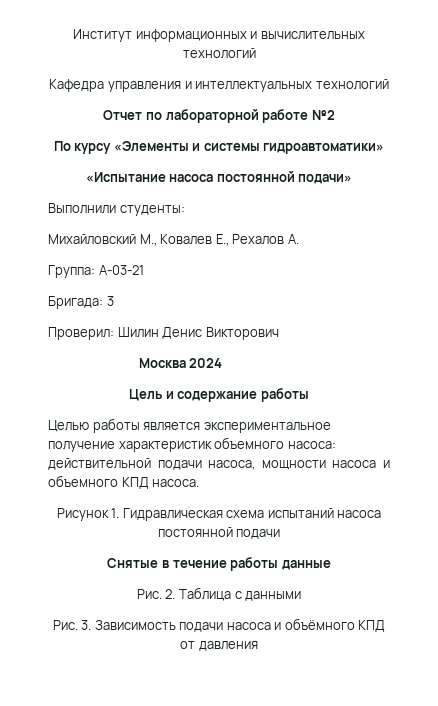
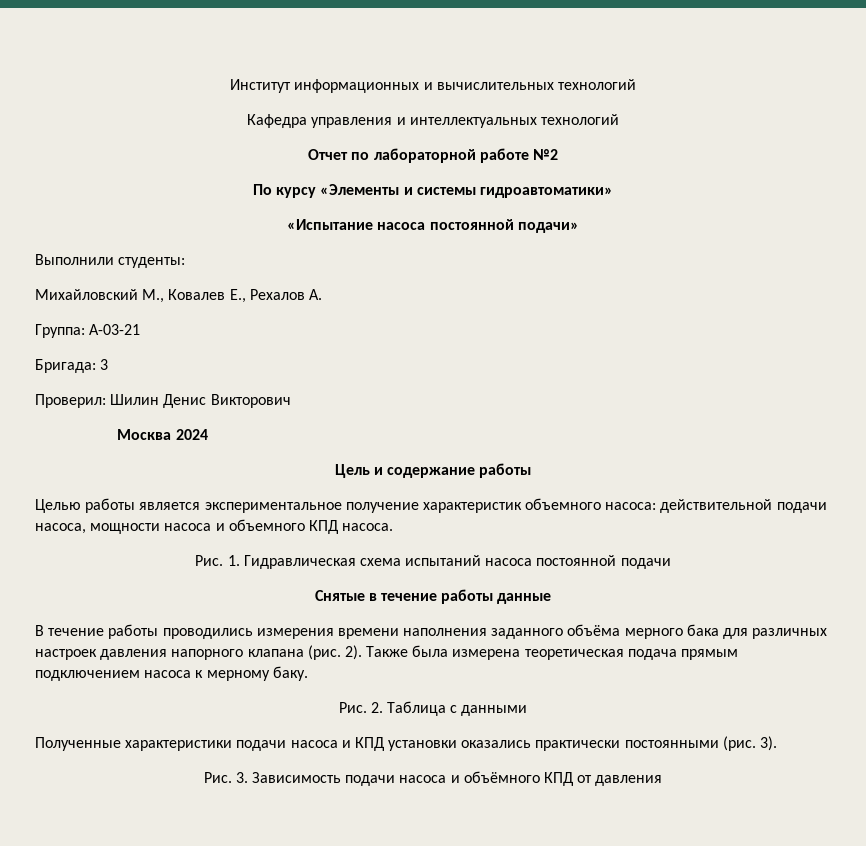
- Рисунок 1. Гидравлическая схема испытаний насоса постоянной подачи
+ Рис. 1. Гидравлическая схема испытаний насоса постоянной подачи
+ В течение работы проводились измерения времени наполнения заданного объёма мерного бака для различных настроек давления напорного клапана (рис. 2). Также была измерена теоретическая подача прямым подключением насоса к мерному баку.
+ Полученные характеристики подачи насоса и КПД установки оказались практически постоянными (рис. 3).

